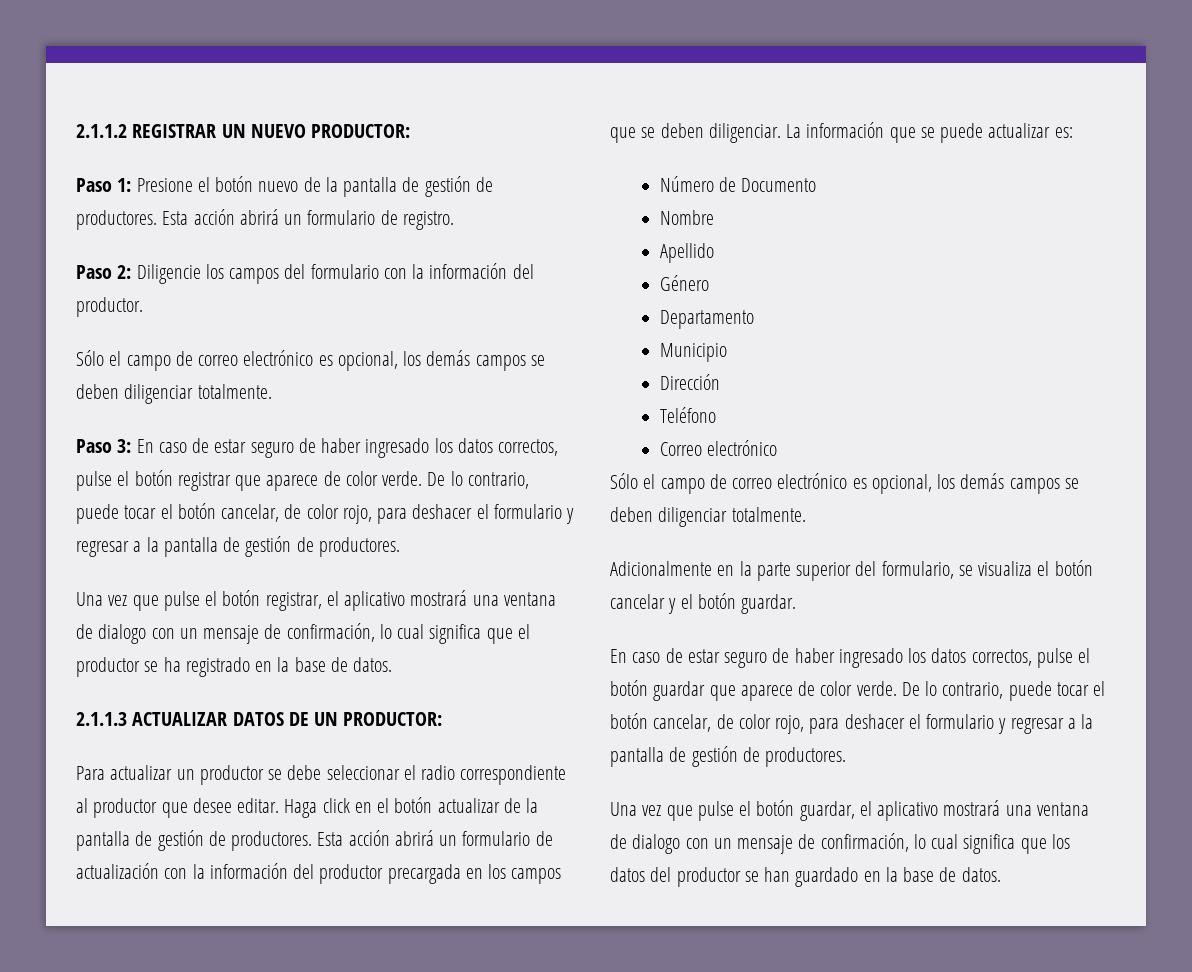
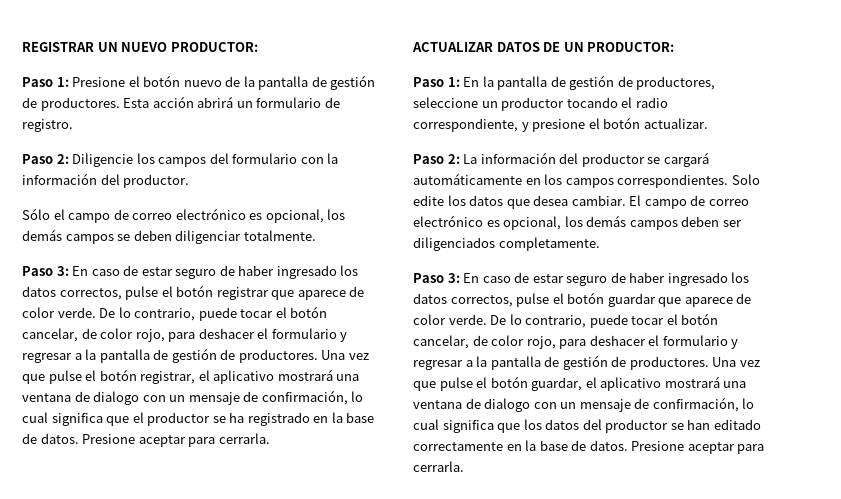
- 2.1.1.2 REGISTRAR UN NUEVO PRODUCTOR:
+ REGISTRAR UN NUEVO PRODUCTOR:
- En caso de estar seguro de haber ingresado los datos correctos, pulse el botón registrar que aparece de color verde. De lo contrario, puede tocar el botón cancelar, de color rojo, para deshacer el formulario y regresar a la pantalla de gestión de productores.
- Una vez que pulse el botón registrar, el aplicativo mostrará una ventana de dialogo con un mensaje de confirmación, lo cual significa que el productor se ha registrado en la base de datos.
- 2.1.1.3 ACTUALIZAR DATOS DE UN PRODUCTOR:
+ En caso de estar seguro de haber ingresado los datos correctos, pulse el botón registrar que aparece de color verde. De lo contrario, puede tocar el botón cancelar, de color rojo, para deshacer el formulario y regresar a la pantalla de gestión de productores. Una vez que pulse el botón registrar, el aplicativo mostrará una ventana de dialogo con un mensaje de confirmación, lo cual significa que el productor se ha registrado en la base de datos. Presione aceptar para cerrarla.
+ ACTUALIZAR DATOS DE UN PRODUCTOR:
- Para actualizar un productor se debe seleccionar el radio correspondiente al productor que desee editar. Haga click en el botón actualizar de la pantalla de gestión de productores. Esta acción abrirá un formulario de actualización con la información del productor precargada en los campos que se deben diligenciar. La información que se puede actualizar es:
- Número de Documento
- Nombre
- Apellido
- Género
- Departamento
- Municipio
- Dirección
- Teléfono
- Correo electrónico
- Sólo el campo de correo electrónico es opcional, los demás campos se deben diligenciar totalmente.
- Adicionalmente en la parte superior del formulario, se visualiza el botón cancelar y el botón guardar.
- En caso de estar seguro de haber ingresado los datos correctos, pulse el botón guardar que aparece de color verde. De lo contrario, puede tocar el botón cancelar, de color rojo, para deshacer el formulario y regresar a la pantalla de gestión de productores.
- Una vez que pulse el botón guardar, el aplicativo mostrará una ventana de dialogo con un mensaje de confirmación, lo cual significa que los datos del productor se han guardado en la base de datos.
+ Paso 1: En la pantalla de gestión de productores, seleccione un productor tocando el radio correspondiente, y presione el botón actualizar.
+ Paso 2: La información del productor se cargará automáticamente en los campos correspondientes. Solo edite los datos que desea cambiar. El campo de correo electrónico es opcional, los demás campos deben ser diligenciados completamente.
+ Paso 3: En caso de estar seguro de haber ingresado los datos correctos, pulse el botón guardar que aparece de color verde. De lo contrario, puede tocar el botón cancelar, de color rojo, para deshacer el formulario y regresar a la pantalla de gestión de productores. Una vez que pulse el botón guardar, el aplicativo mostrará una ventana de dialogo con un mensaje de confirmación, lo cual significa que los datos del productor se han editado correctamente en la base de datos. Presione aceptar para cerrarla.

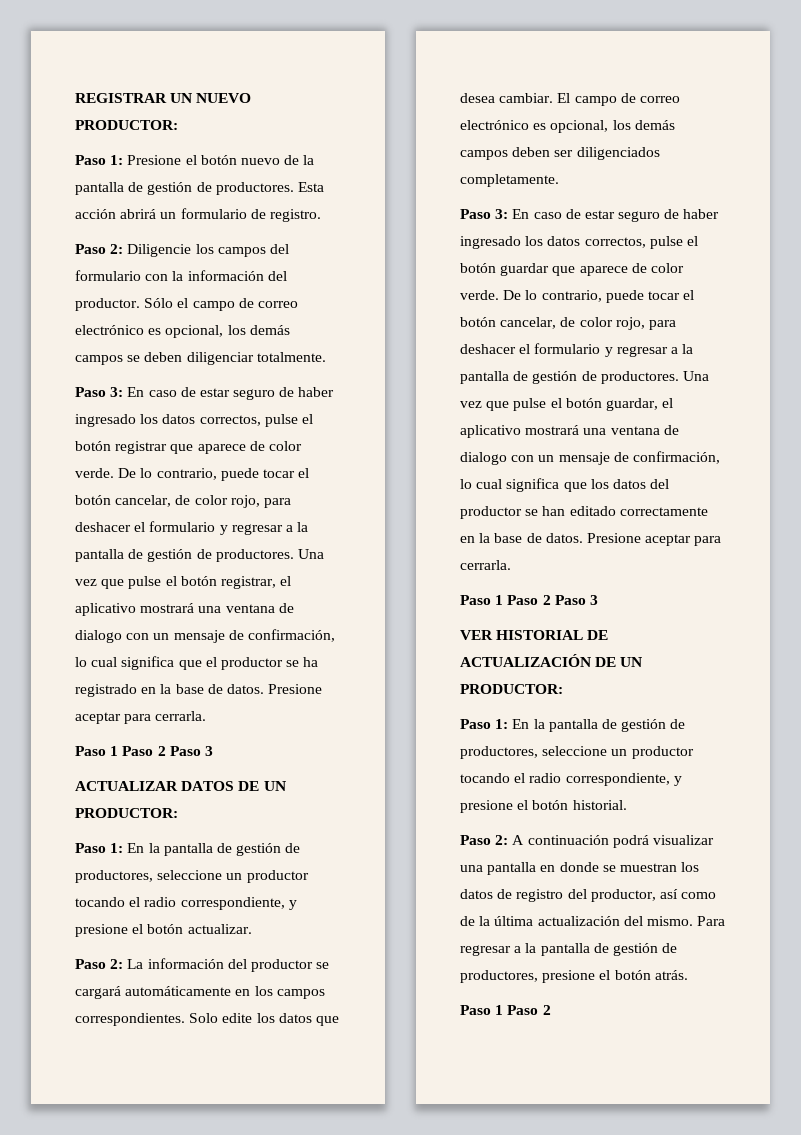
- Paso 2: Diligencie los campos del formulario con la información del productor.
- Sólo el campo de correo electrónico es opcional, los demás campos se deben diligenciar totalmente.
+ Paso 2: Diligencie los campos del formulario con la información del productor. Sólo el campo de correo electrónico es opcional, los demás campos se deben diligenciar totalmente.
  Una vez que pulse el botón registrar, el aplicativo mostrará una ventana de dialogo con un mensaje de confirmación, lo cual significa que el productor se ha registrado en la base de datos. Presione aceptar para cerrarla.
+ Paso 1 Paso 2 Paso 3
  Una vez que pulse el botón guardar, el aplicativo mostrará una ventana de dialogo con un mensaje de confirmación, lo cual significa que los datos del productor se han editado correctamente en la base de datos. Presione aceptar para cerrarla.
+ Paso 1 Paso 2 Paso 3
+ VER HISTORIAL DE ACTUALIZACIÓN DE UN PRODUCTOR:
+ Paso 1: En la pantalla de gestión de productores, seleccione un productor tocando el radio correspondiente, y presione el botón historial.
+ Paso 2: A continuación podrá visualizar una pantalla en donde se muestran los datos de registro del productor, así como de la última actualización del mismo. Para regresar a la pantalla de gestión de productores, presione el botón atrás.
+ Paso 1 Paso 2

